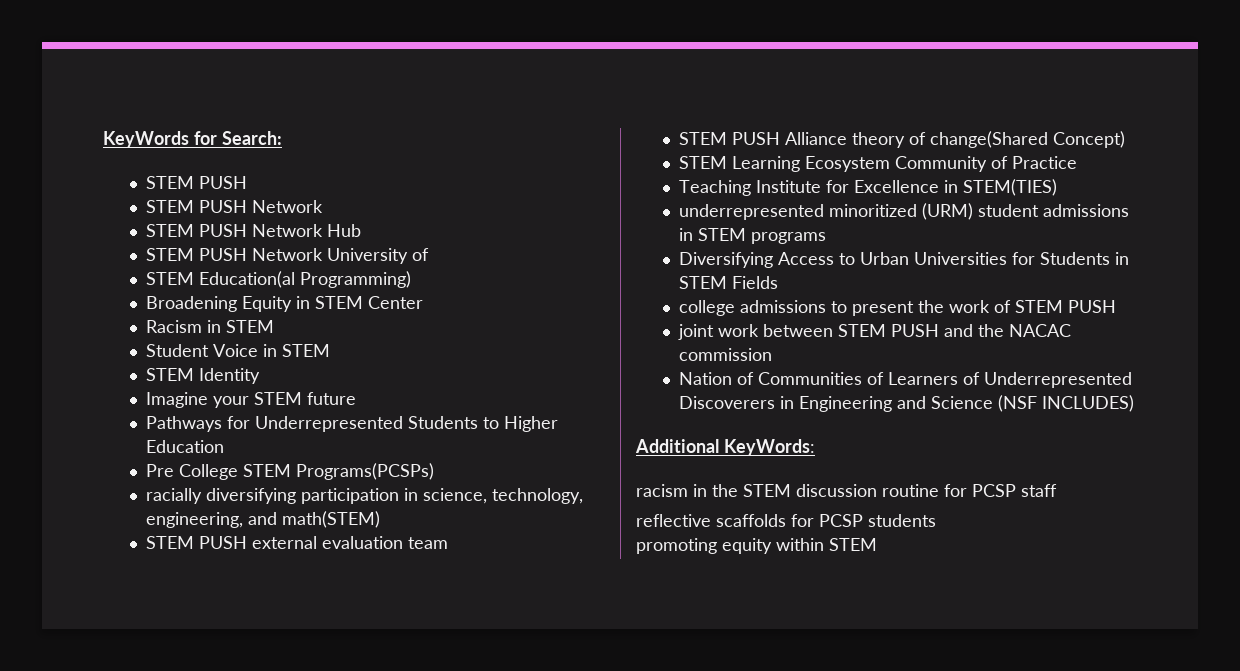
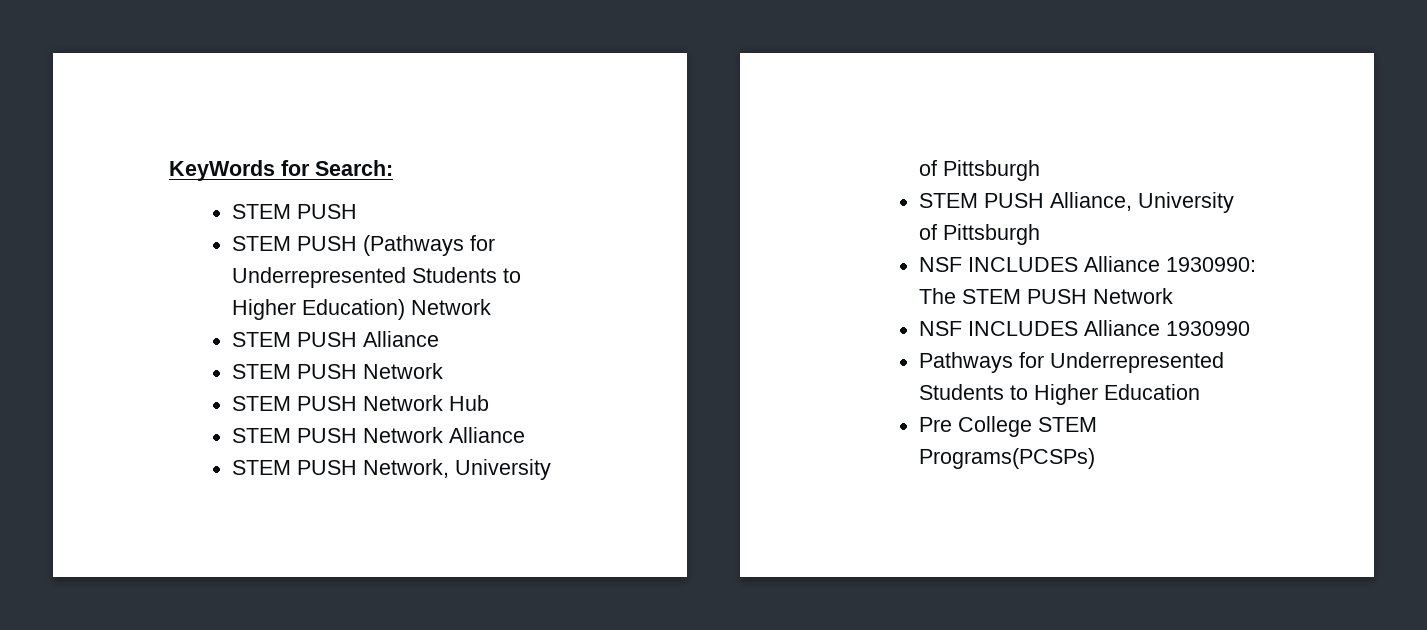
+ STEM PUSH (Pathways for Underrepresented Students to Higher Education) Network
+ STEM PUSH Alliance
- STEM PUSH Network University of
- STEM Education(al Programming)
- Broadening Equity in STEM Center
- Racism in STEM
- Student Voice in STEM
- STEM Identity
- Imagine your STEM future
+ STEM PUSH Network Alliance
+ STEM PUSH Network, University of Pittsburgh
+ STEM PUSH Alliance, University of Pittsburgh
+ NSF INCLUDES Alliance 1930990: The STEM PUSH Network
+ NSF INCLUDES Alliance 1930990
- racially diversifying participation in science, technology, engineering, and math(STEM)
- STEM PUSH external evaluation team
- STEM PUSH Alliance theory of change(Shared Concept)
- STEM Learning Ecosystem Community of Practice
- Teaching Institute for Excellence in STEM(TIES)
- underrepresented minoritized (URM) student admissions in STEM programs
- Diversifying Access to Urban Universities for Students in STEM Fields
- college admissions to present the work of STEM PUSH
- joint work between STEM PUSH and the NACAC commission
- Nation of Communities of Learners of Underrepresented Discoverers in Engineering and Science (NSF INCLUDES)
- Additional KeyWords:
- racism in the STEM discussion routine for PCSP staff
- reflective scaffolds for PCSP students
- promoting equity within STEM

